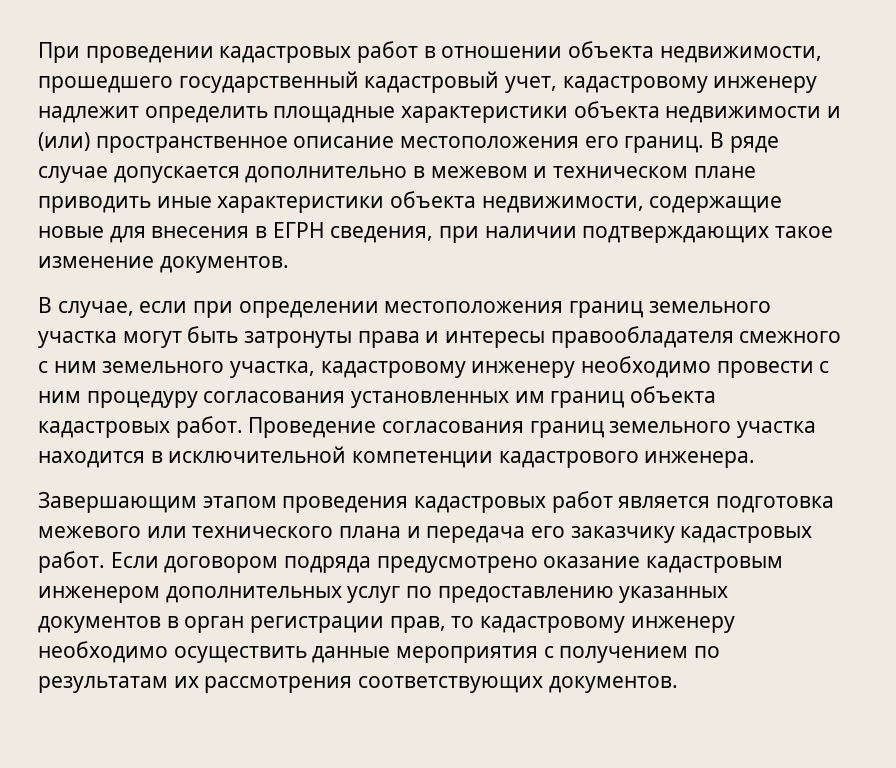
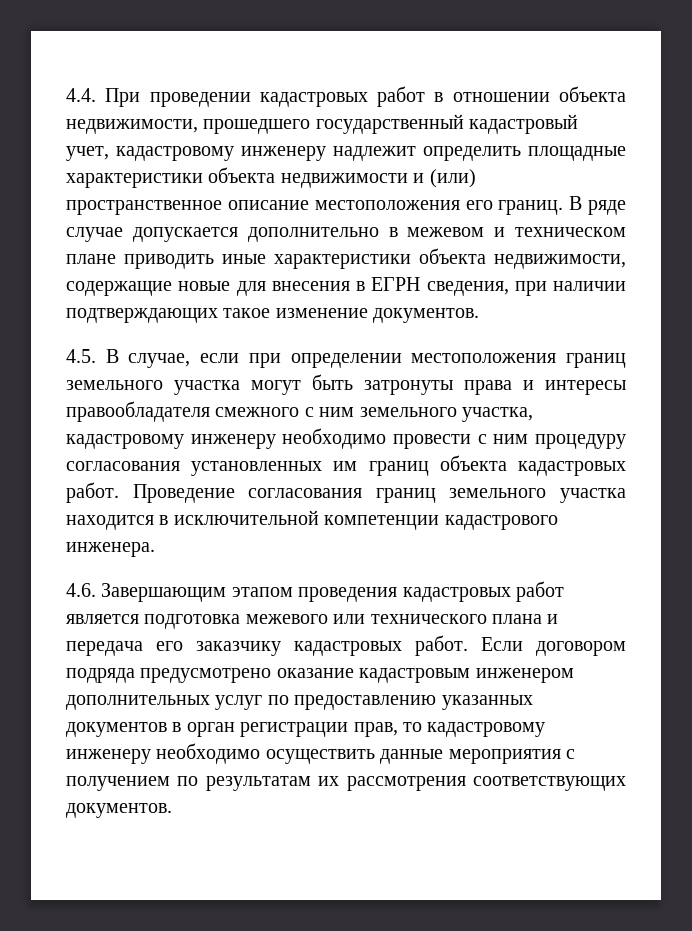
- При проведении кадастровых работ в отношении объекта недвижимости, прошедшего государственный кадастровый учет, кадастровому инженеру надлежит определить площадные характеристики объекта недвижимости и (или) пространственное описание местоположения его границ.
+ 4.4. При проведении кадастровых работ в отношении объекта недвижимости, прошедшего государственный кадастровый учет, кадастровому инженеру надлежит определить площадные характеристики объекта недвижимости и (или) пространственное описание местоположения его границ.
- В случае, если при определении местоположения границ земельного участка могут быть затронуты права и интересы правообладателя смежного с ним земельного участка, кадастровому инженеру необходимо провести с ним процедуру согласования установленных им границ объекта кадастровых работ.
+ 4.5. В случае, если при определении местоположения границ земельного участка могут быть затронуты права и интересы правообладателя смежного с ним земельного участка, кадастровому инженеру необходимо провести с ним процедуру согласования установленных им границ объекта кадастровых работ.
- Завершающим этапом проведения кадастровых работ является подготовка межевого или технического плана и передача его заказчику кадастровых работ.
+ 4.6. Завершающим этапом проведения кадастровых работ является подготовка межевого или технического плана и передача его заказчику кадастровых работ.

